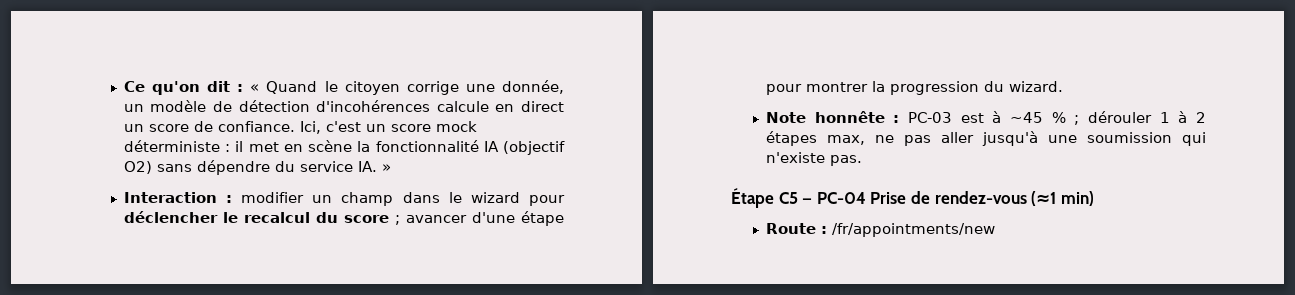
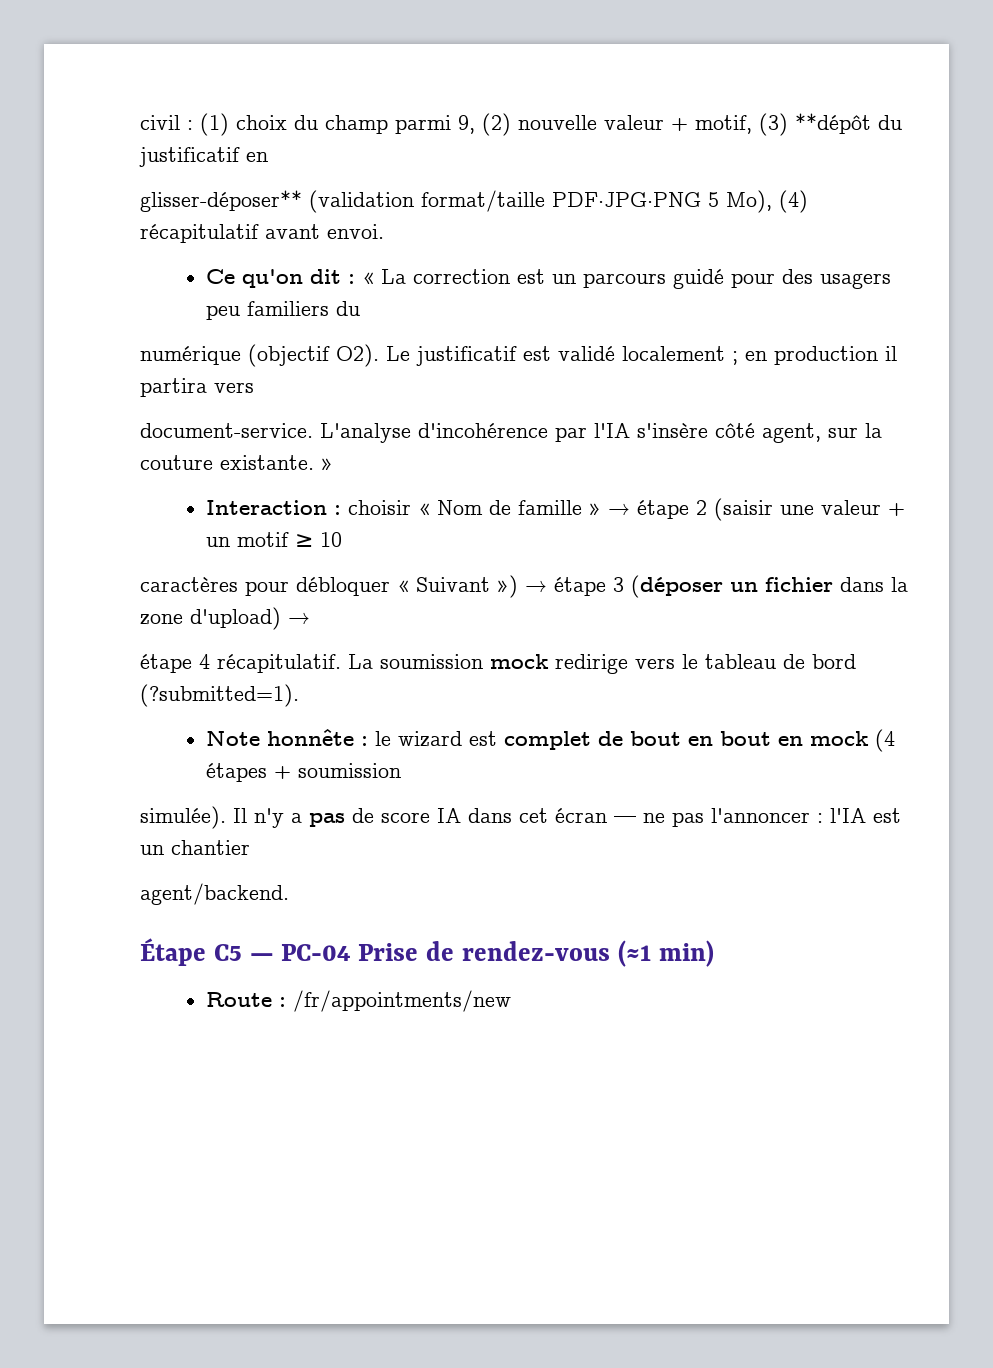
+ civil : (1) choix du champ parmi 9, (2) nouvelle valeur + motif, (3) **dépôt du justificatif en
+ glisser-déposer** (validation format/taille PDF·JPG·PNG 5 Mo), (4) récapitulatif avant envoi.
- Ce qu'on dit : « Quand le citoyen corrige une donnée, un modèle de détection d'incohérences calcule en direct un score de confiance. Ici, c'est un score mock déterministe : il met en scène la fonctionnalité IA (objectif O2) sans dépendre du service IA. »
- Interaction : modifier un champ dans le wizard pour déclencher le recalcul du score ; avancer d'une étape pour montrer la progression du wizard.
- Note honnête : PC-03 est à ~45 % ; dérouler 1 à 2 étapes max, ne pas aller jusqu'à une soumission qui n'existe pas.
+ Ce qu'on dit : « La correction est un parcours guidé pour des usagers peu familiers du
+ numérique (objectif O2). Le justificatif est validé localement ; en production il partira vers
+ document-service. L'analyse d'incohérence par l'IA s'insère côté agent, sur la couture existante. »
+ Interaction : choisir « Nom de famille » → étape 2 (saisir une valeur + un motif ≥ 10
+ caractères pour débloquer « Suivant ») → étape 3 (déposer un fichier dans la zone d'upload) →
+ étape 4 récapitulatif. La soumission mock redirige vers le tableau de bord (?submitted=1).
+ Note honnête : le wizard est complet de bout en bout en mock (4 étapes + soumission
+ simulée). Il n'y a pas de score IA dans cet écran — ne pas l'annoncer : l'IA est un chantier
+ agent/backend.

